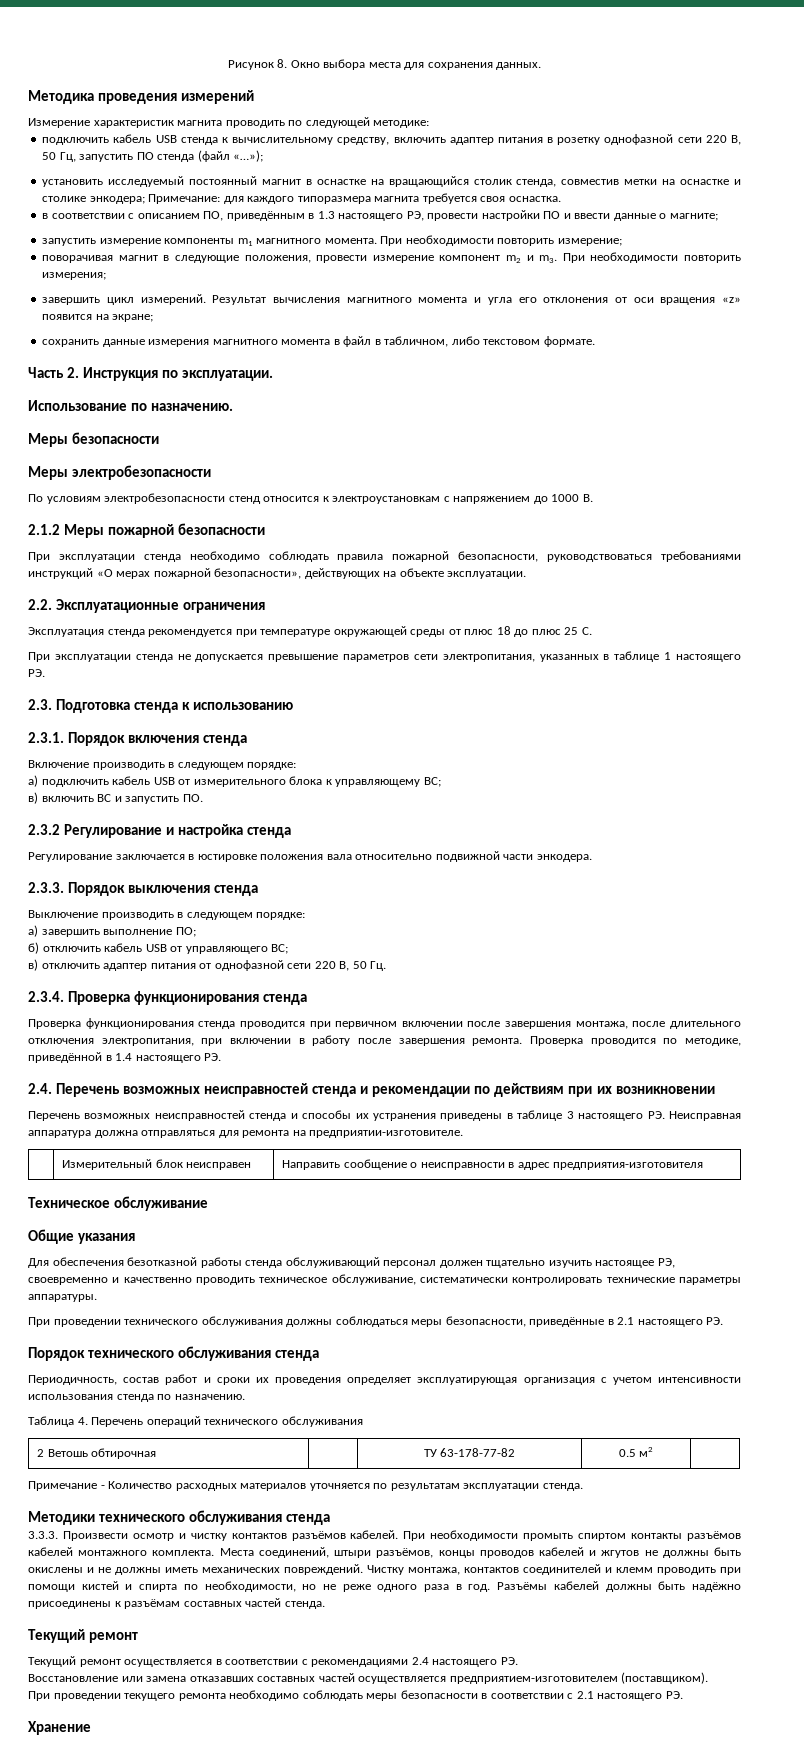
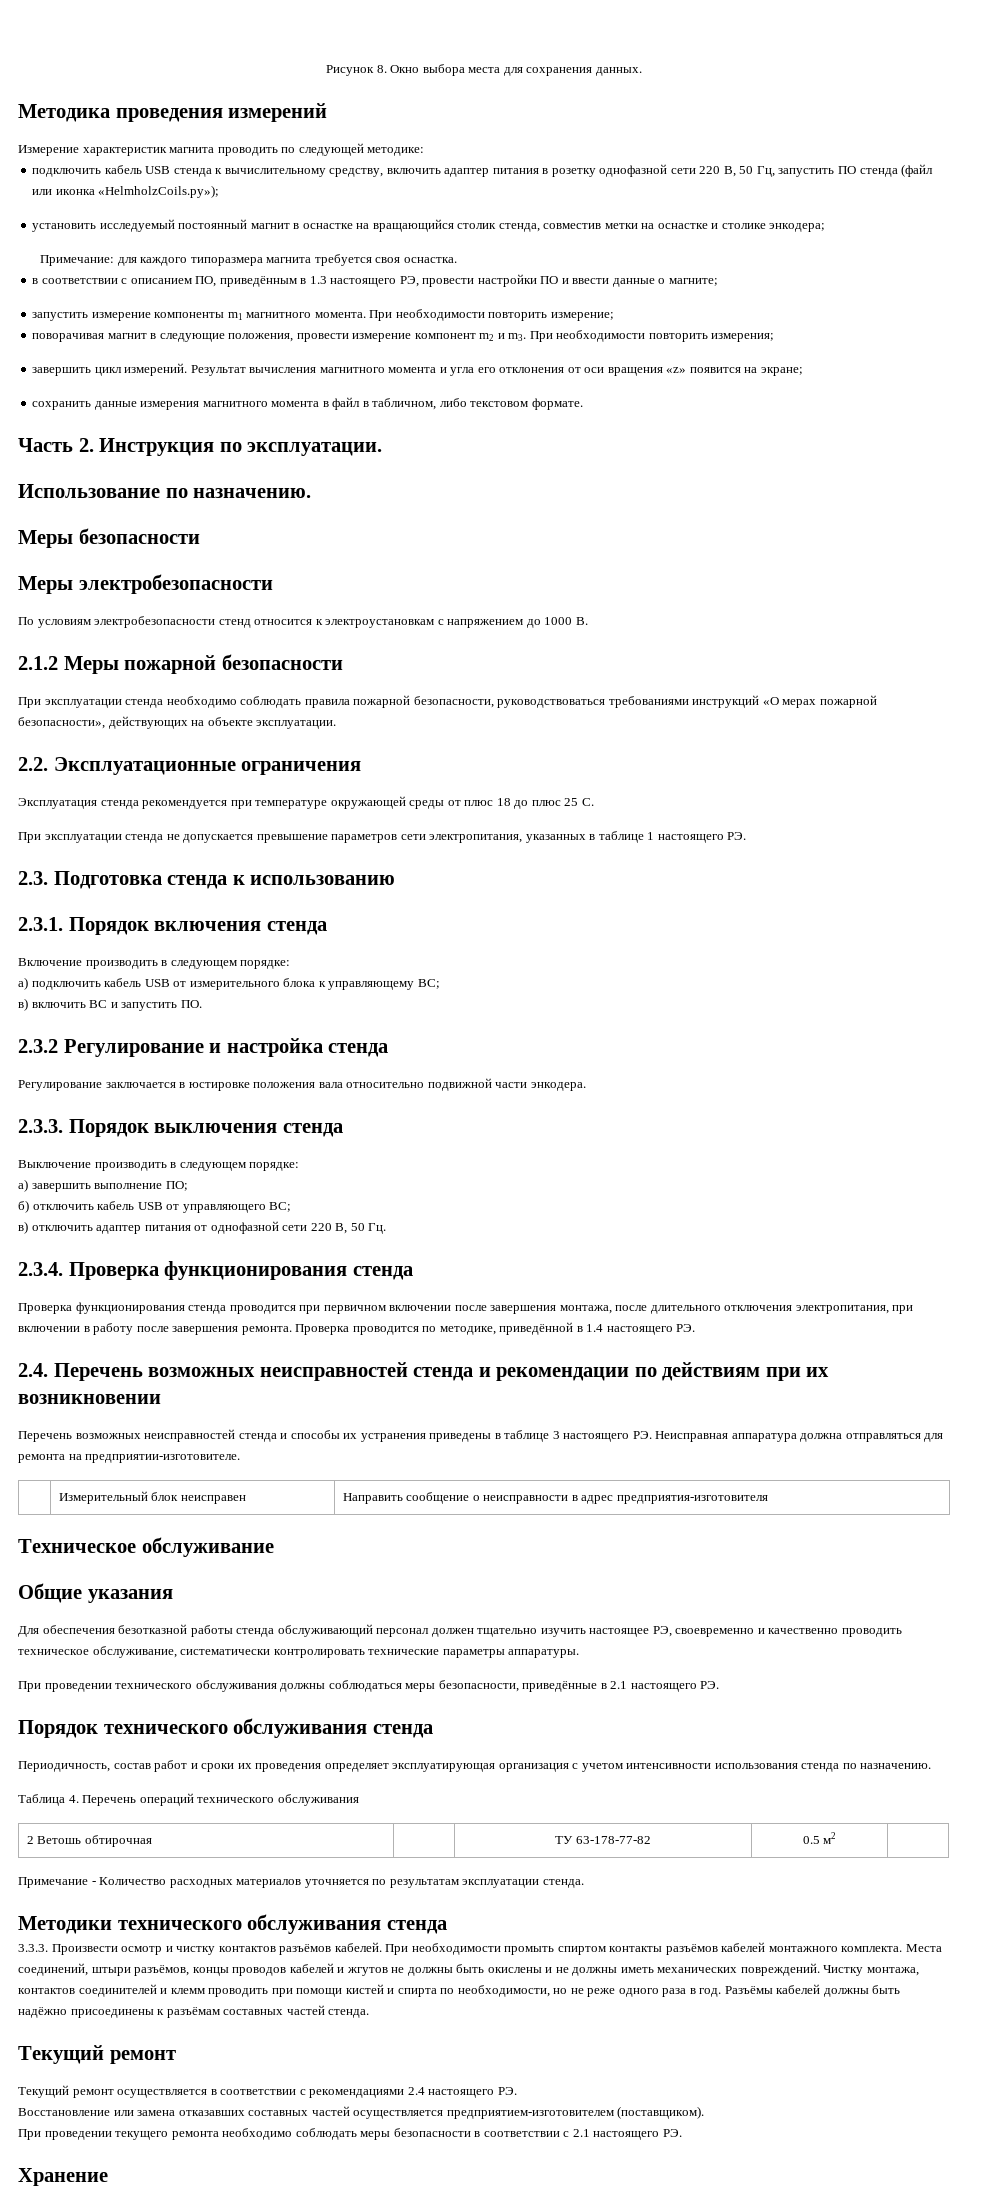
- подключить кабель USB стенда к вычислительному средству, включить адаптер питания в розетку однофазной сети 220 В, 50 Гц, запустить ПО стенда (файл «…»);
+ подключить кабель USB стенда к вычислительному средству, включить адаптер питания в розетку однофазной сети 220 В, 50 Гц, запустить ПО стенда (файл или иконка «HelmholzCoils.py»);
- установить исследуемый постоянный магнит в оснастке на вращающийся столик стенда, совместив метки на оснастке и столике энкодера; Примечание: для каждого типоразмера магнита требуется своя оснастка.
+ установить исследуемый постоянный магнит в оснастке на вращающийся столик стенда, совместив метки на оснастке и столике энкодера;
+ Примечание: для каждого типоразмера магнита требуется своя оснастка.

